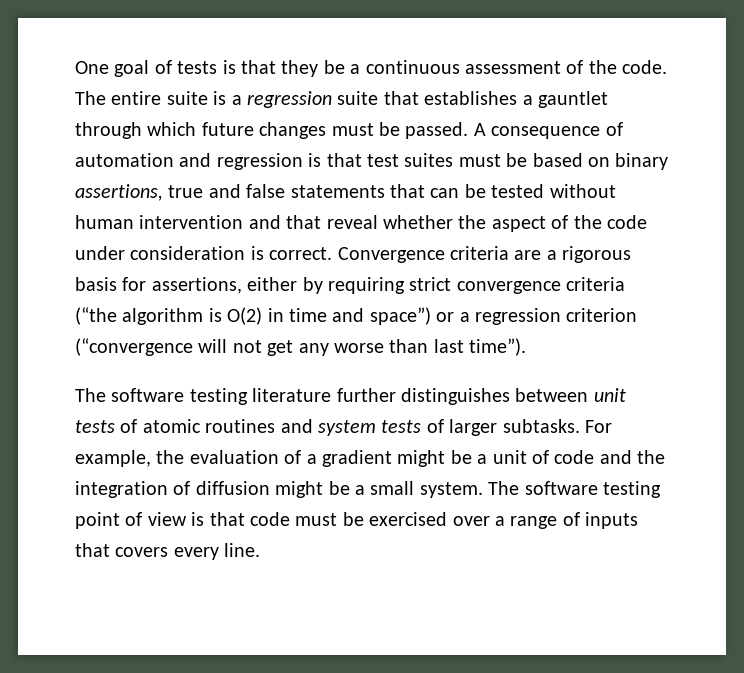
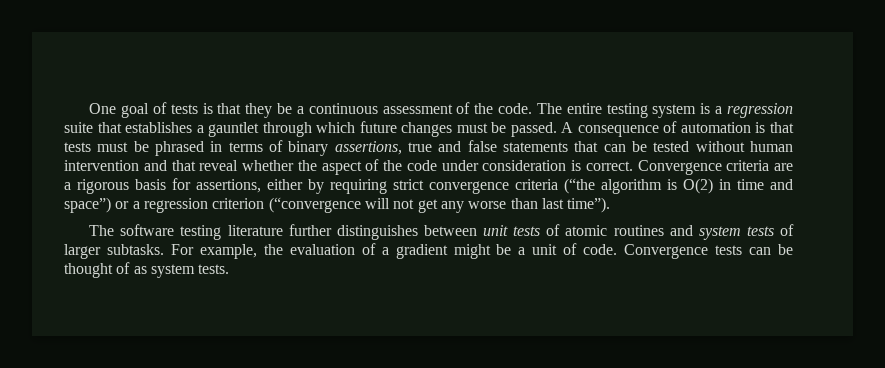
- The entire suite is a regression suite that establishes a gauntlet through which future changes must be passed.
+ The entire testing system is a regression suite that establishes a gauntlet through which future changes must be passed.
- A consequence of automation and regression is that test suites must be based on binary assertions, true and false statements that can be tested without human intervention and that reveal whether the aspect of the code under consideration is correct.
+ A consequence of automation is that tests must be phrased in terms of binary assertions, true and false statements that can be tested without human intervention and that reveal whether the aspect of the code under consideration is correct.
- For example, the evaluation of a gradient might be a unit of code and the integration of diffusion might be a small system. The software testing point of view is that code must be exercised over a range of inputs that covers every line.
+ For example, the evaluation of a gradient might be a unit of code. Convergence tests can be thought of as system tests.

